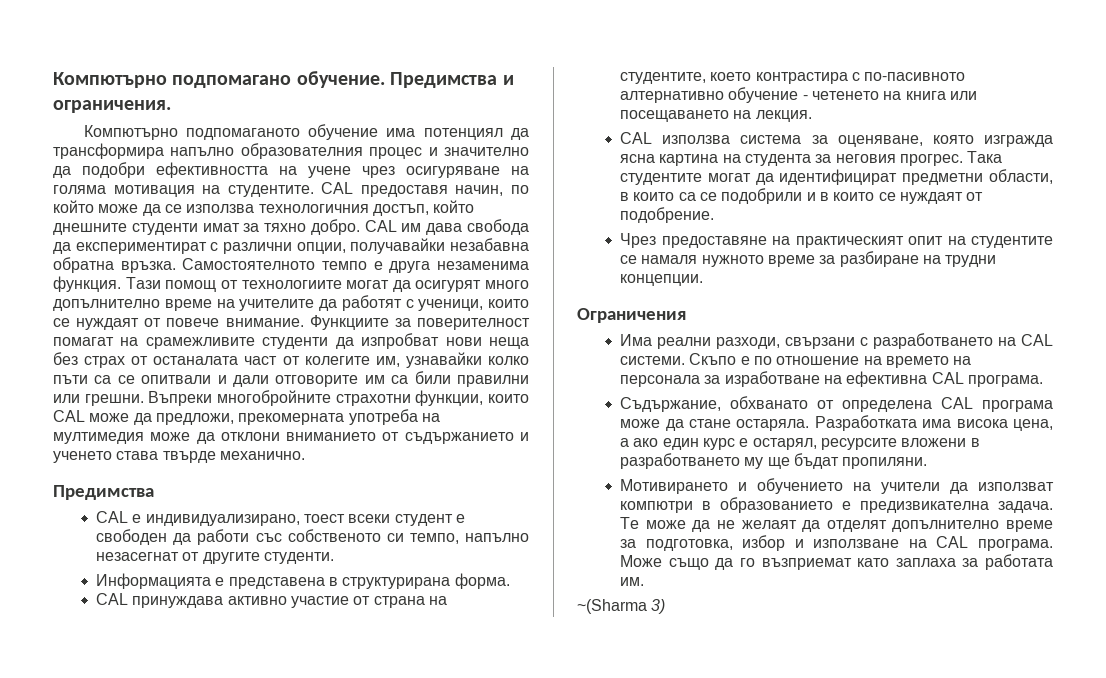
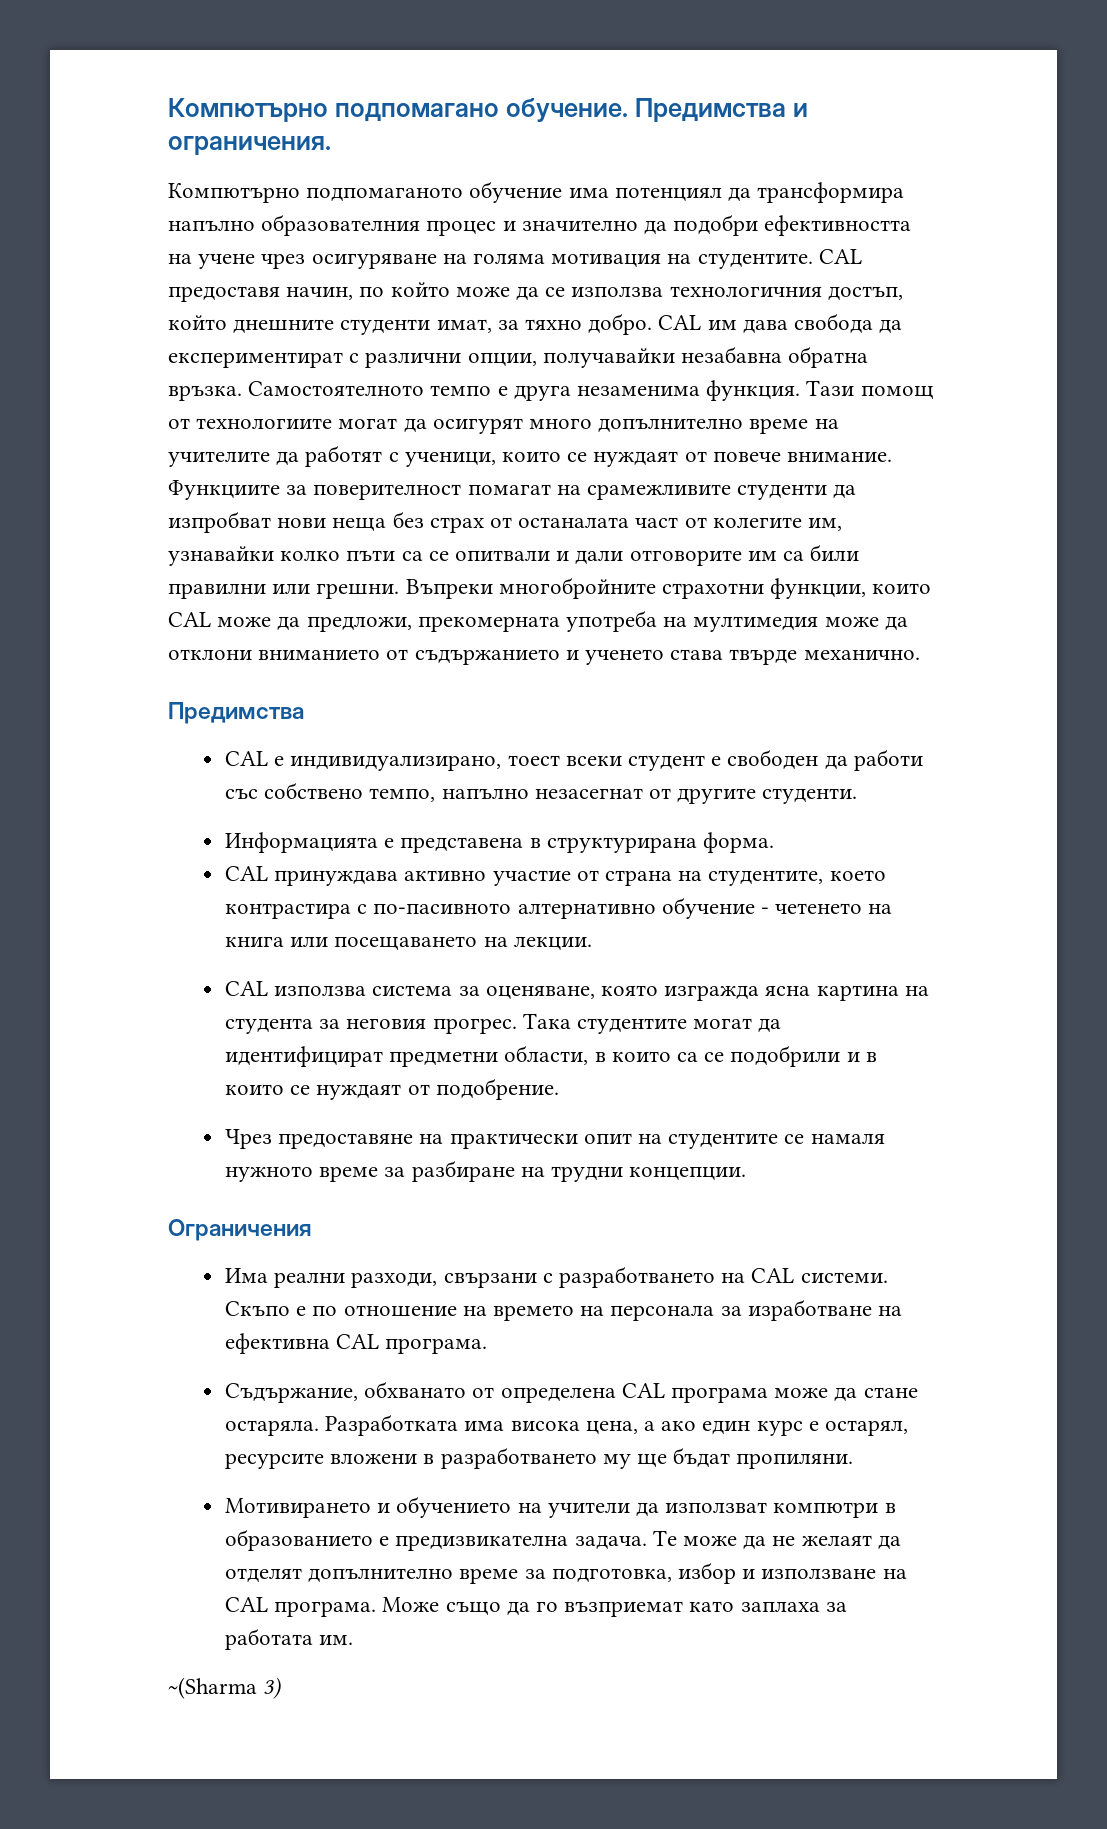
- CAL предоставя начин, по който може да се използва технологичния достъп, който днешните студенти имат за тяхно добро.
+ CAL предоставя начин, по който може да се използва технологичния достъп, който днешните студенти имат, за тяхно добро.
- CAL е индивидуализирано, тоест всеки студент е свободен да работи със собственото си темпо, напълно незасегнат от другите студенти.
+ CAL е индивидуализирано, тоест всеки студент е свободен да работи със собствено темпо, напълно незасегнат от другите студенти.
- CAL принуждава активно участие от страна на студентите, което контрастира с по-пасивното алтернативно обучение - четенето на книга или посещаването на лекция.
+ CAL принуждава активно участие от страна на студентите, което контрастира с по-пасивното алтернативно обучение - четенето на книга или посещаването на лекции.
- Чрез предоставяне на практическият опит на студентите се намаля нужното време за разбиране на трудни концепции.
+ Чрез предоставяне на практически опит на студентите се намаля нужното време за разбиране на трудни концепции.

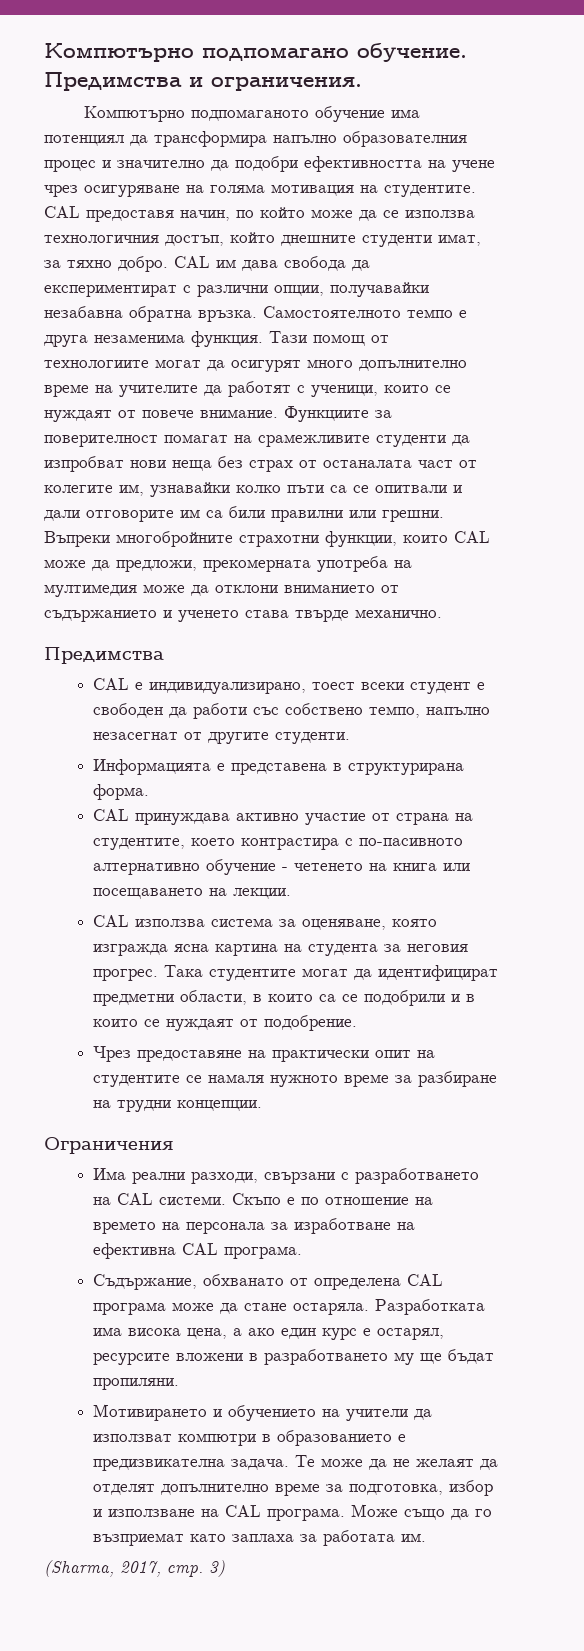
- ~(Sharma 3)
+ (Sharma, 2017, стр. 3)

